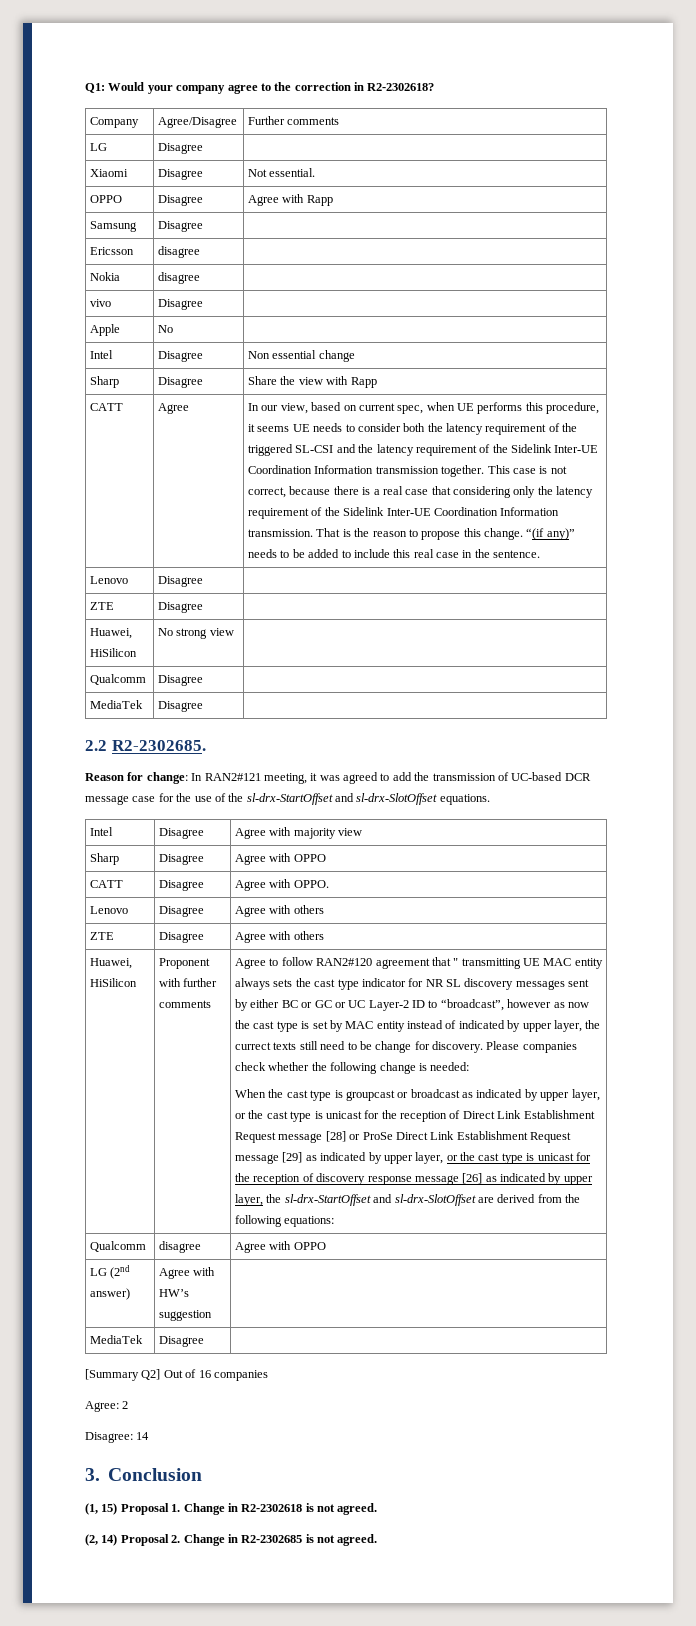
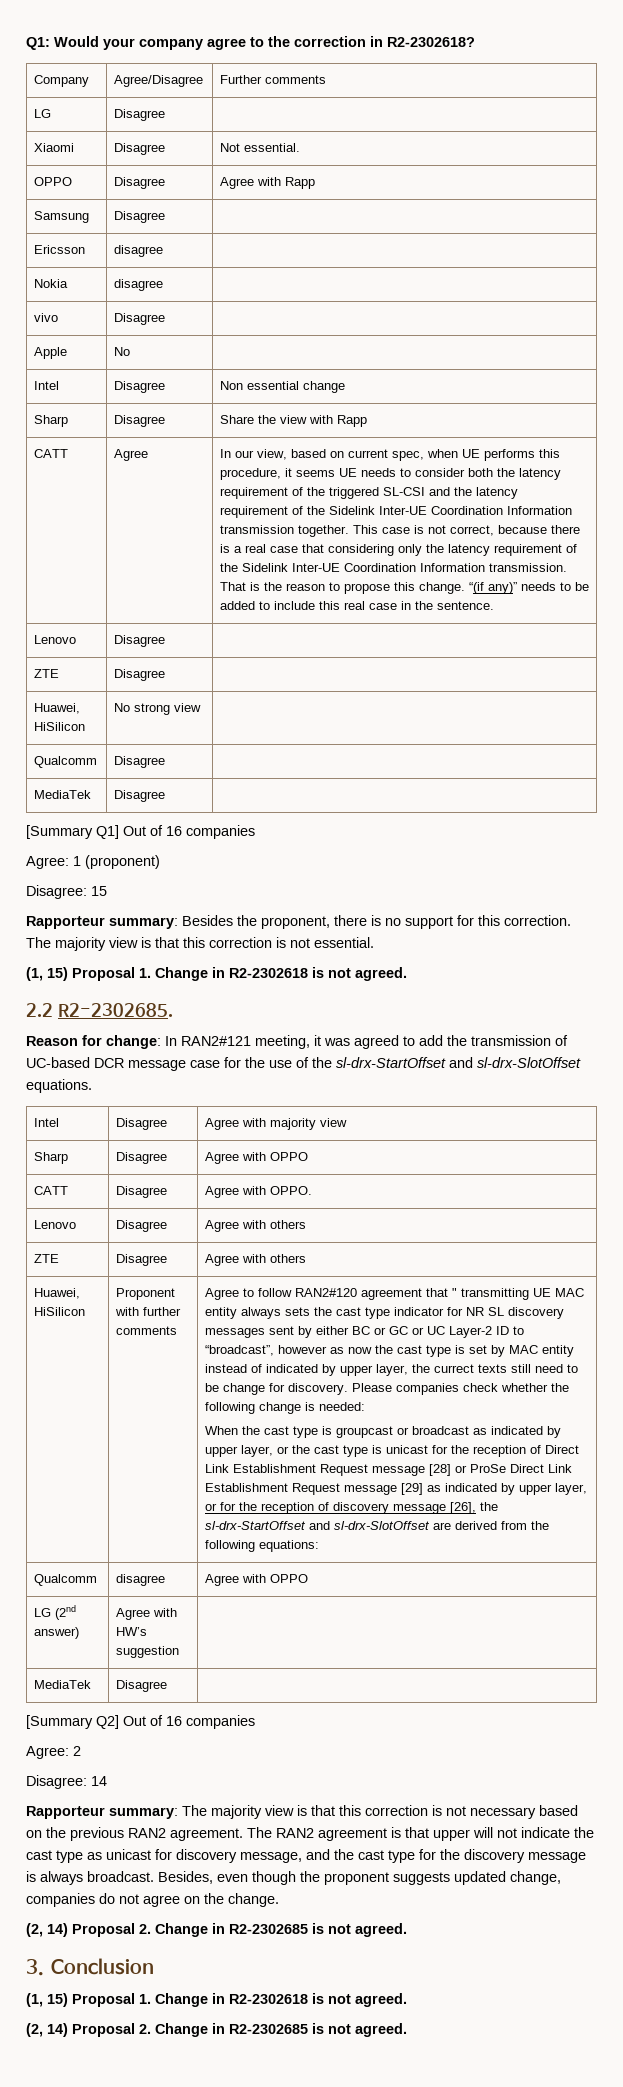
+ [Summary Q1] Out of 16 companies
+ Agree: 1 (proponent)
+ Disagree: 15
+ Rapporteur summary: Besides the proponent, there is no support for this correction. The majority view is that this correction is not essential.
+ (1, 15) Proposal 1. Change in R2-2302618 is not agreed.
- When the cast type is groupcast or broadcast as indicated by upper layer, or the cast type is unicast for the reception of Direct Link Establishment Request message [28] or ProSe Direct Link Establishment Request message [29] as indicated by upper layer, or the cast type is unicast for the reception of discovery response message [26] as indicated by upper layer, the sl-drx-StartOffset and sl-drx-SlotOffset are derived from the following equations:
+ When the cast type is groupcast or broadcast as indicated by upper layer, or the cast type is unicast for the reception of Direct Link Establishment Request message [28] or ProSe Direct Link Establishment Request message [29] as indicated by upper layer, or for the reception of discovery message [26], the sl-drx-StartOffset and sl-drx-SlotOffset are derived from the following equations:
+ Rapporteur summary: The majority view is that this correction is not necessary based on the previous RAN2 agreement. The RAN2 agreement is that upper will not indicate the cast type as unicast for discovery message, and the cast type for the discovery message is always broadcast. Besides, even though the proponent suggests updated change, companies do not agree on the change.
+ (2, 14) Proposal 2. Change in R2-2302685 is not agreed.

